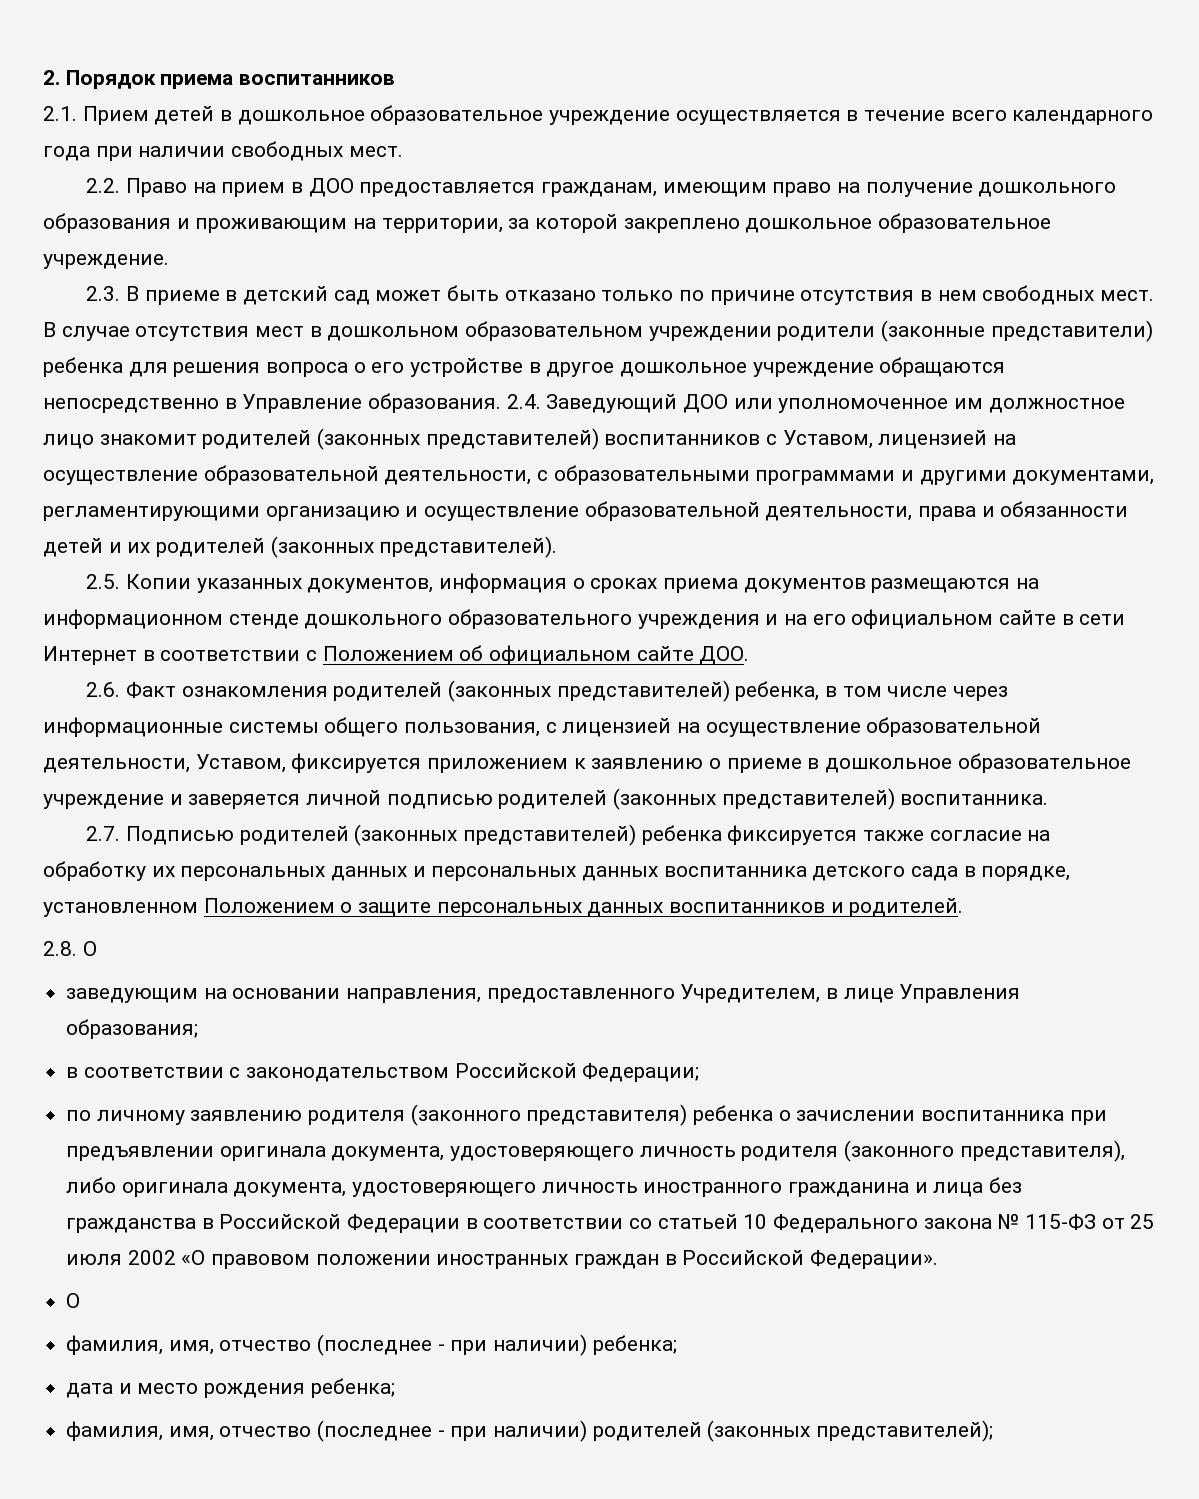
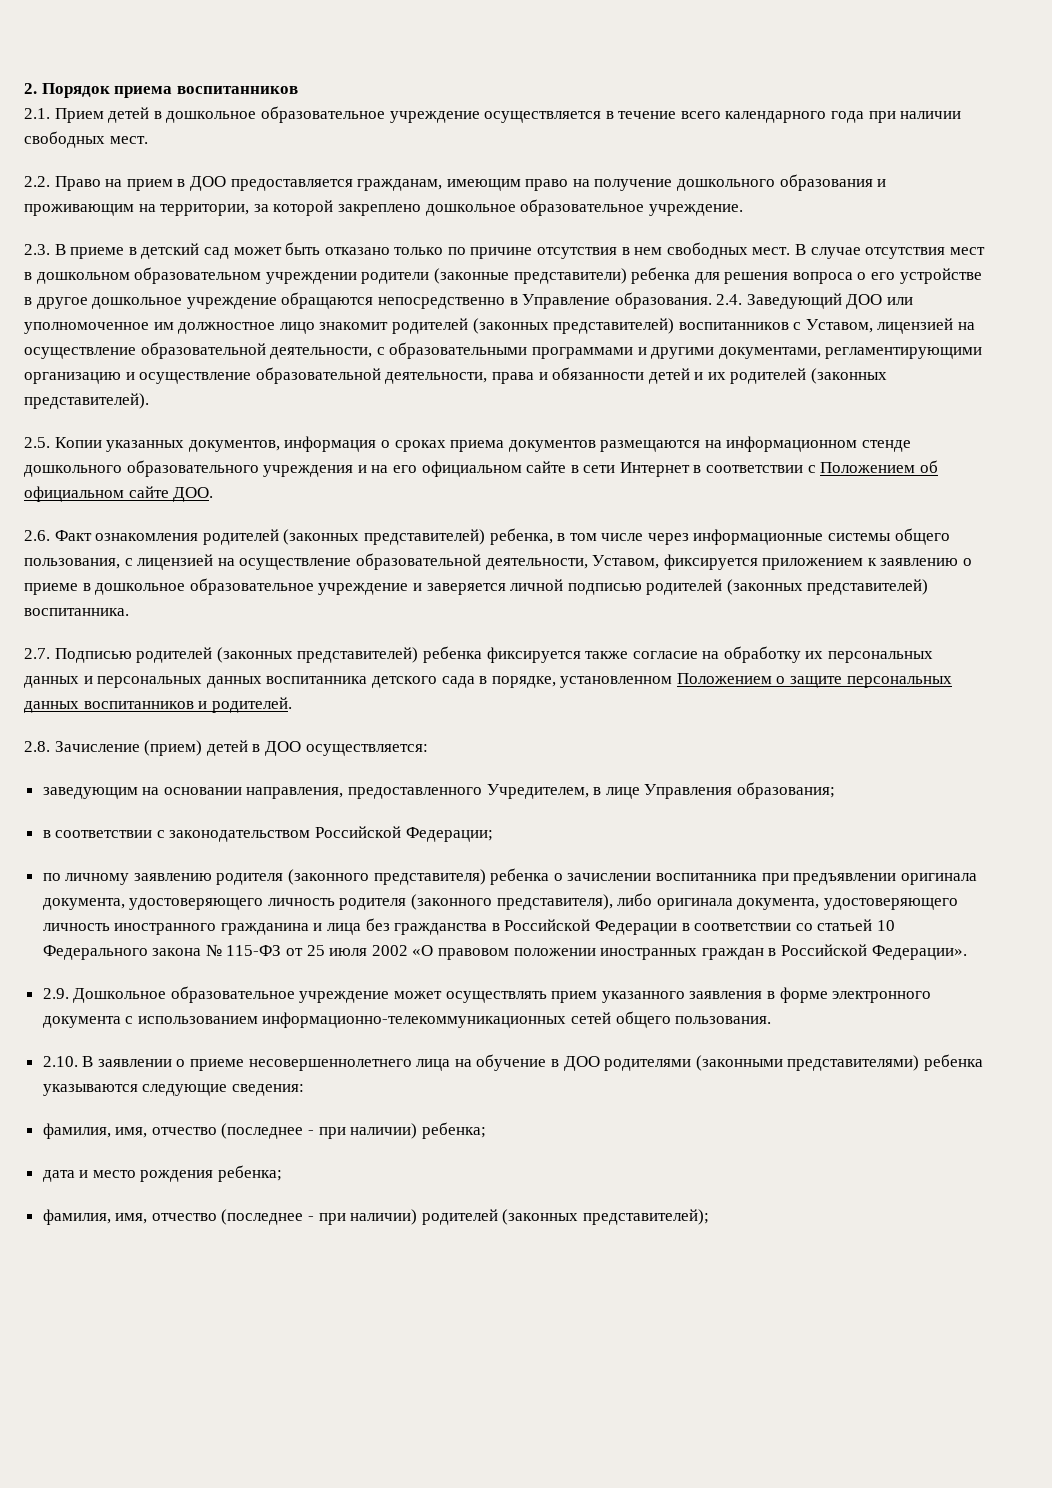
- 2.8. О
+ 2.8. Зачисление (прием) детей в ДОО осуществляется:
  по личному заявлению родителя (законного представителя) ребенка о зачислении воспитанника при предъявлении оригинала документа, удостоверяющего личность родителя (законного представителя), либо оригинала документа, удостоверяющего личность иностранного гражданина и лица без гражданства в Российской Федерации в соответствии со статьей 10 Федерального закона № 115-ФЗ от 25 июля 2002 «О правовом положении иностранных граждан в Российской Федерации».
- О
+ 2.9. Дошкольное образовательное учреждение может осуществлять прием указанного заявления в форме электронного документа с использованием информационно-телекоммуникационных сетей общего пользования.
+ 2.10. В заявлении о приеме несовершеннолетнего лица на обучение в ДОО родителями (законными представителями) ребенка указываются следующие сведения:

